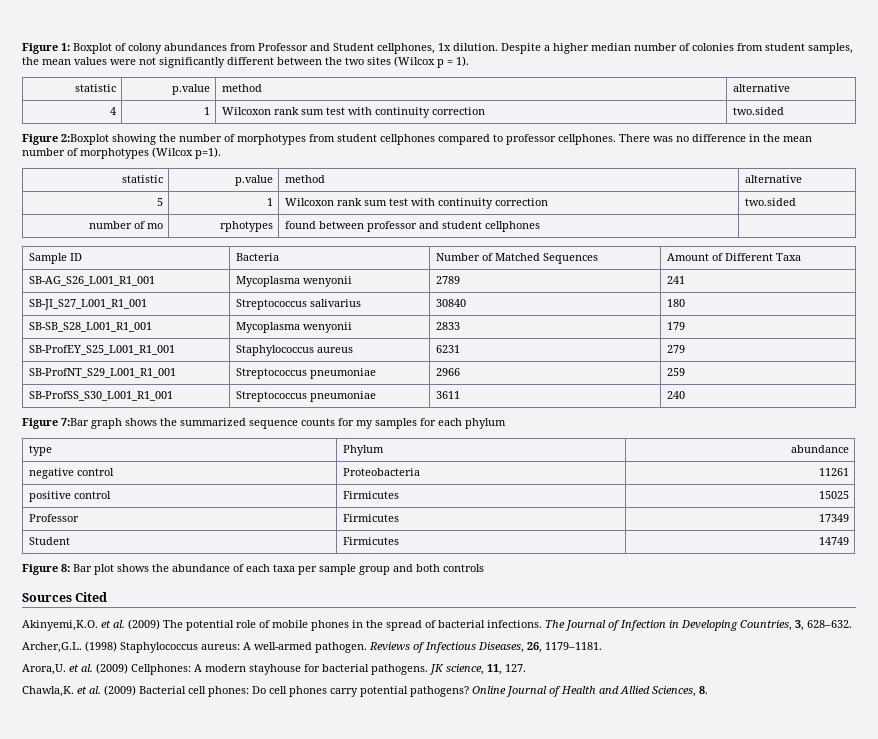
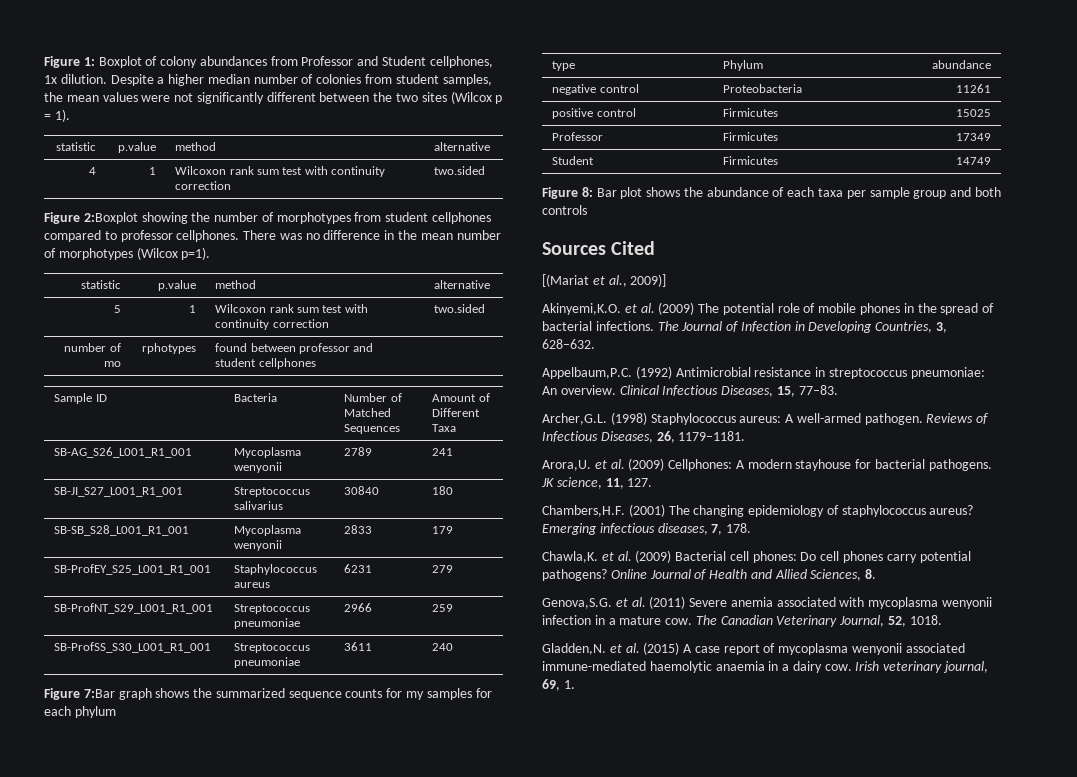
+ [(Mariat et al., 2009)]
+ Appelbaum,P.C. (1992) Antimicrobial resistance in streptococcus pneumoniae: An overview. Clinical Infectious Diseases, 15, 77–83.
+ Chambers,H.F. (2001) The changing epidemiology of staphylococcus aureus? Emerging infectious diseases, 7, 178.
+ Genova,S.G. et al. (2011) Severe anemia associated with mycoplasma wenyonii infection in a mature cow. The Canadian Veterinary Journal, 52, 1018.
+ Gladden,N. et al. (2015) A case report of mycoplasma wenyonii associated immune-mediated haemolytic anaemia in a dairy cow. Irish veterinary journal, 69, 1.

